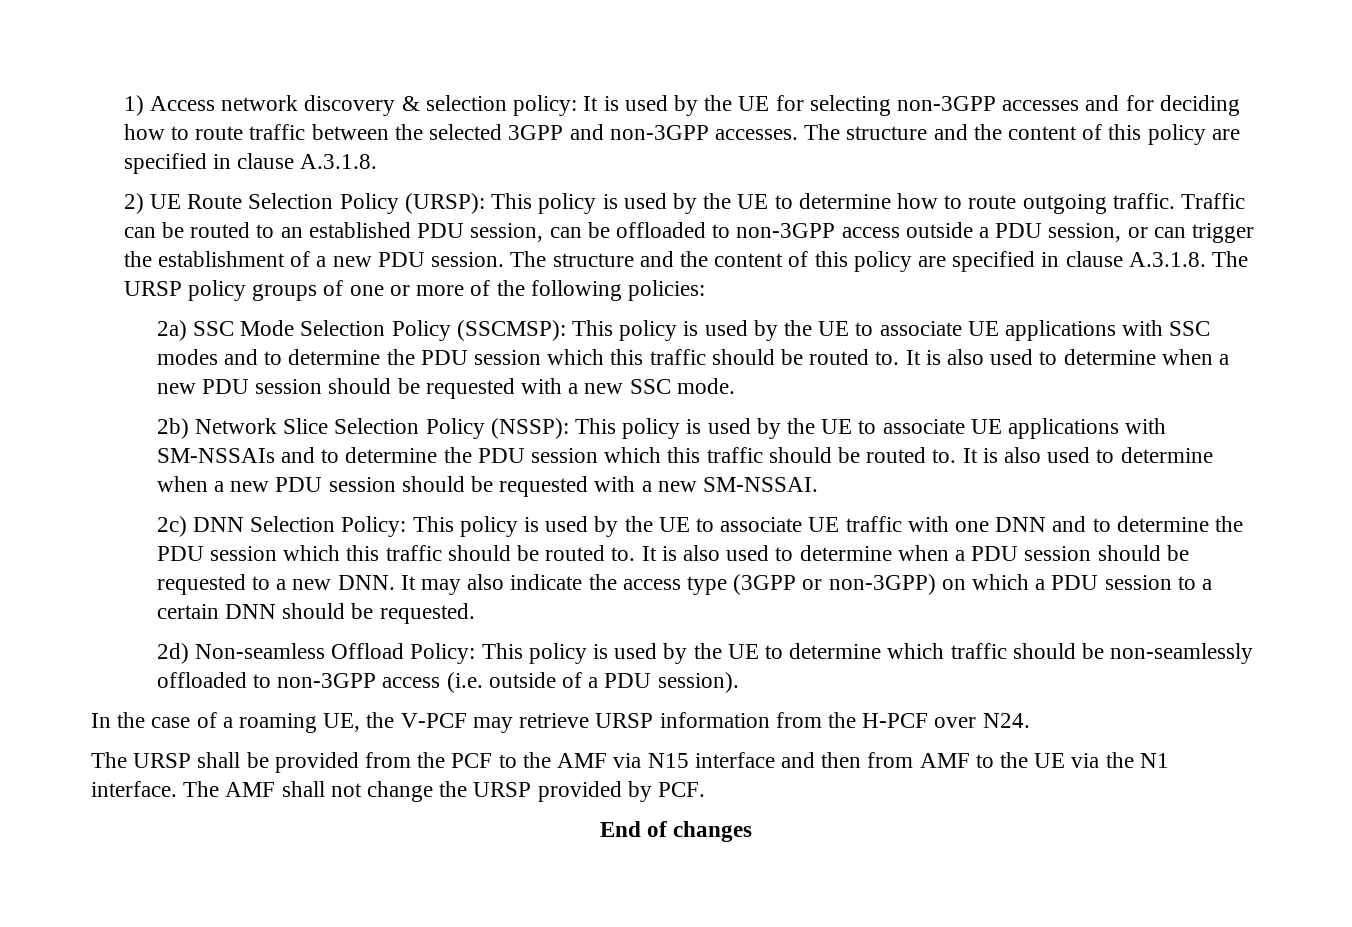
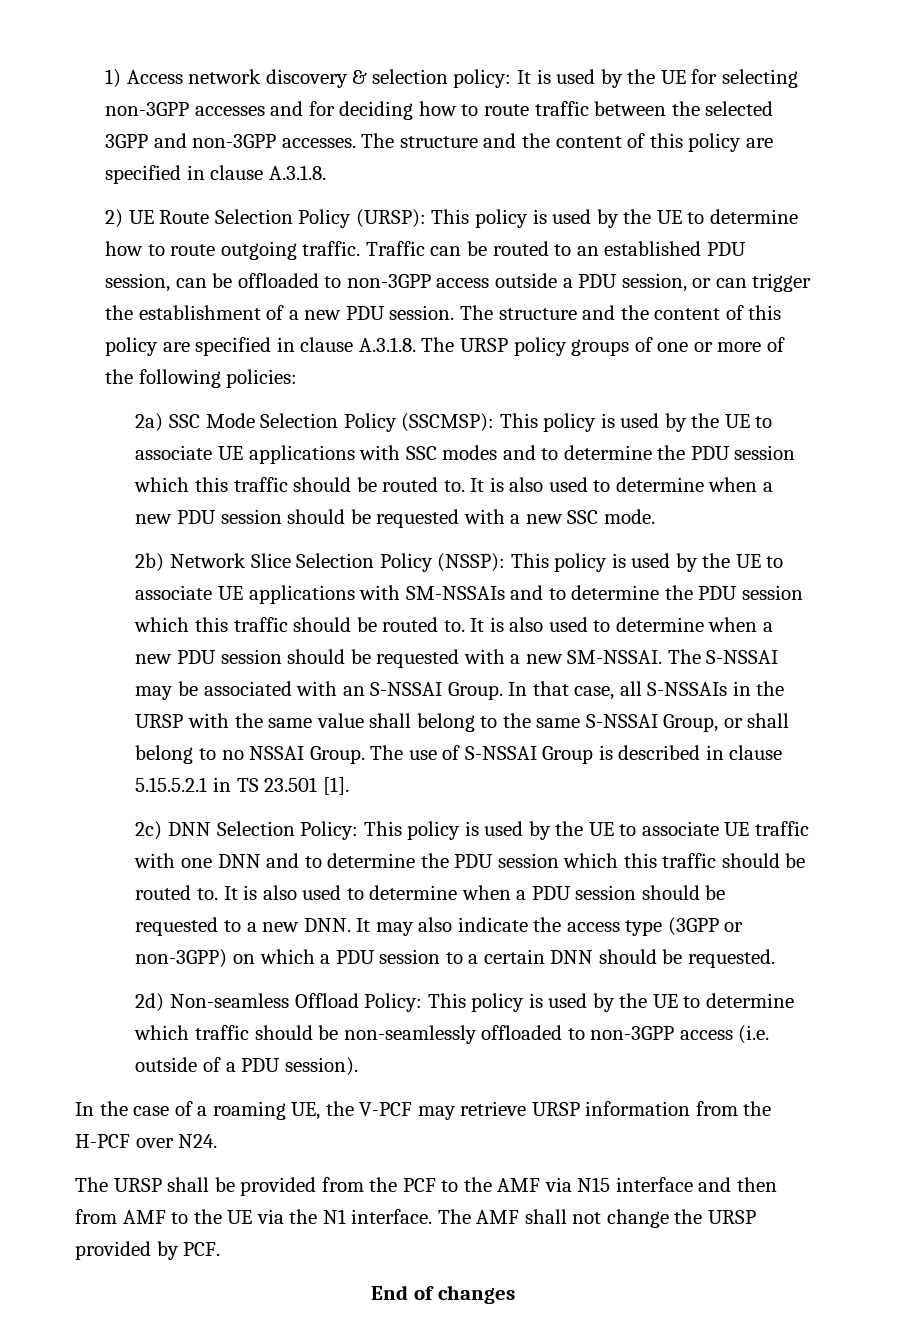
+ The S-NSSAI may be associated with an S-NSSAI Group. In that case, all S-NSSAIs in the URSP with the same value shall belong to the same S-NSSAI Group, or shall belong to no NSSAI Group. The use of S-NSSAI Group is described in clause 5.15.5.2.1 in TS 23.501 [1].

